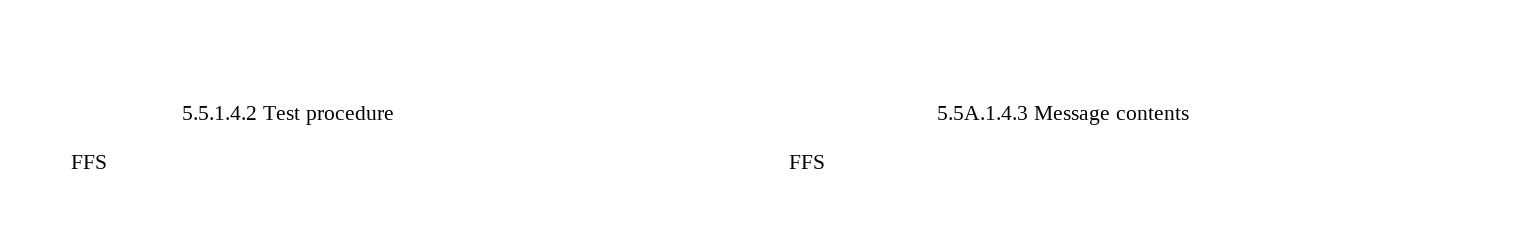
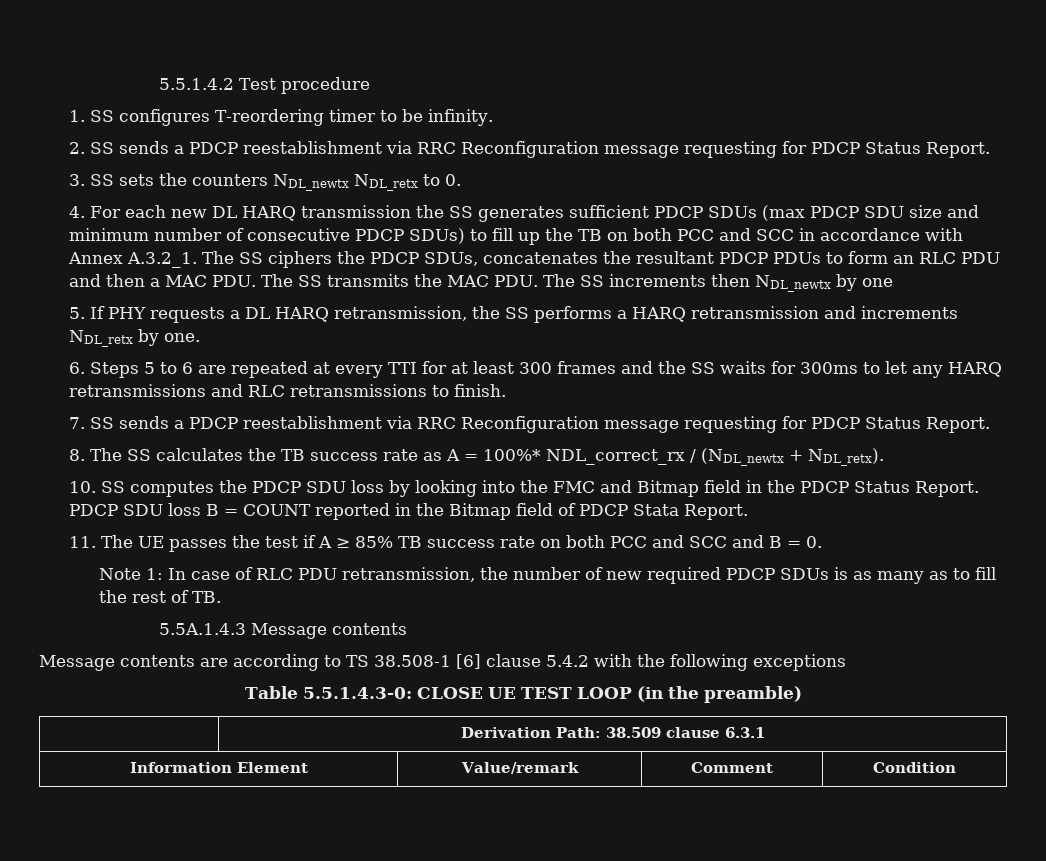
  5.5.1.4.2 Test procedure
- FFS
+ 1. SS configures T-reordering timer to be infinity.
+ 2. SS sends a PDCP reestablishment via RRC Reconfiguration message requesting for PDCP Status Report.
+ 3. SS sets the counters NDL_newtx NDL_retx to 0.
+ 4. For each new DL HARQ transmission the SS generates sufficient PDCP SDUs (max PDCP SDU size and minimum number of consecutive PDCP SDUs) to fill up the TB on both PCC and SCC in accordance with Annex A.3.2_1. The SS ciphers the PDCP SDUs, concatenates the resultant PDCP PDUs to form an RLC PDU and then a MAC PDU. The SS transmits the MAC PDU. The SS increments then NDL_newtx by one
+ 5. If PHY requests a DL HARQ retransmission, the SS performs a HARQ retransmission and increments NDL_retx by one.
+ 6. Steps 5 to 6 are repeated at every TTI for at least 300 frames and the SS waits for 300ms to let any HARQ retransmissions and RLC retransmissions to finish.
+ 7. SS sends a PDCP reestablishment via RRC Reconfiguration message requesting for PDCP Status Report.
+ 8. The SS calculates the TB success rate as A = 100%* NDL_correct_rx / (NDL_newtx + NDL_retx).
+ 10. SS computes the PDCP SDU loss by looking into the FMC and Bitmap field in the PDCP Status Report. PDCP SDU loss B = COUNT reported in the Bitmap field of PDCP Stata Report.
+ 11. The UE passes the test if A ≥ 85% TB success rate on both PCC and SCC and B = 0.
+ Note 1: In case of RLC PDU retransmission, the number of new required PDCP SDUs is as many as to fill the rest of TB.
  5.5A.1.4.3 Message contents
- FFS
+ Message contents are according to TS 38.508-1 [6] clause 5.4.2 with the following exceptions
+ Table 5.5.1.4.3-0: CLOSE UE TEST LOOP (in the preamble)
+ | Derivation Path: 38.509 clause 6.3.1
+ Information Element | Value/remark | Comment | Condition

